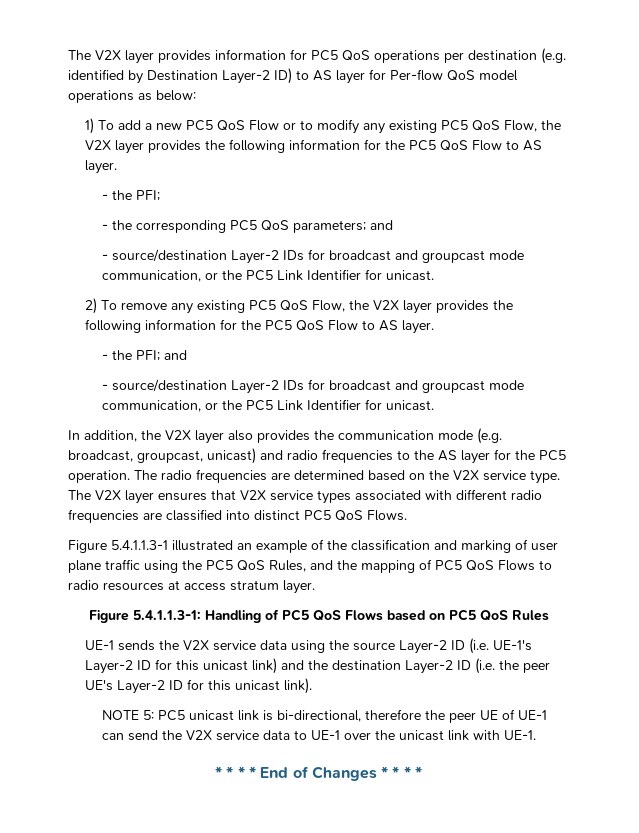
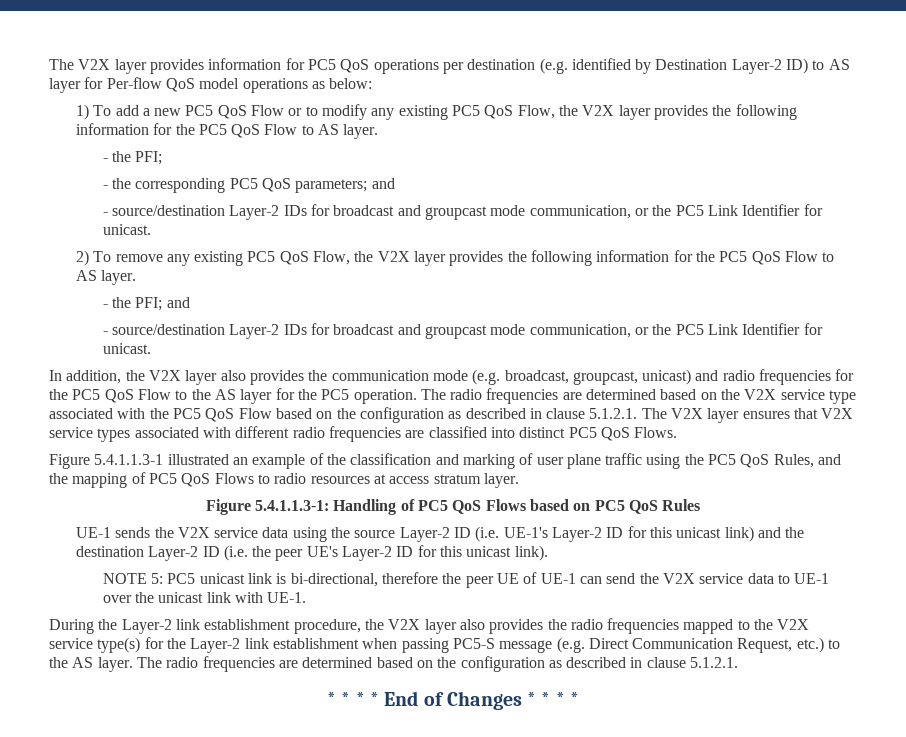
- In addition, the V2X layer also provides the communication mode (e.g. broadcast, groupcast, unicast) and radio frequencies to the AS layer for the PC5 operation.
+ In addition, the V2X layer also provides the communication mode (e.g. broadcast, groupcast, unicast) and radio frequencies for the PC5 QoS Flow to the AS layer for the PC5 operation.
- The radio frequencies are determined based on the V2X service type. The V2X layer ensures that V2X service types associated with different radio frequencies are classified into distinct PC5 QoS Flows.
+ The radio frequencies are determined based on the V2X service type associated with the PC5 QoS Flow based on the configuration as described in clause 5.1.2.1. The V2X layer ensures that V2X service types associated with different radio frequencies are classified into distinct PC5 QoS Flows.
+ During the Layer-2 link establishment procedure, the V2X layer also provides the radio frequencies mapped to the V2X service type(s) for the Layer-2 link establishment when passing PC5-S message (e.g. Direct Communication Request, etc.) to the AS layer. The radio frequencies are determined based on the configuration as described in clause 5.1.2.1.

